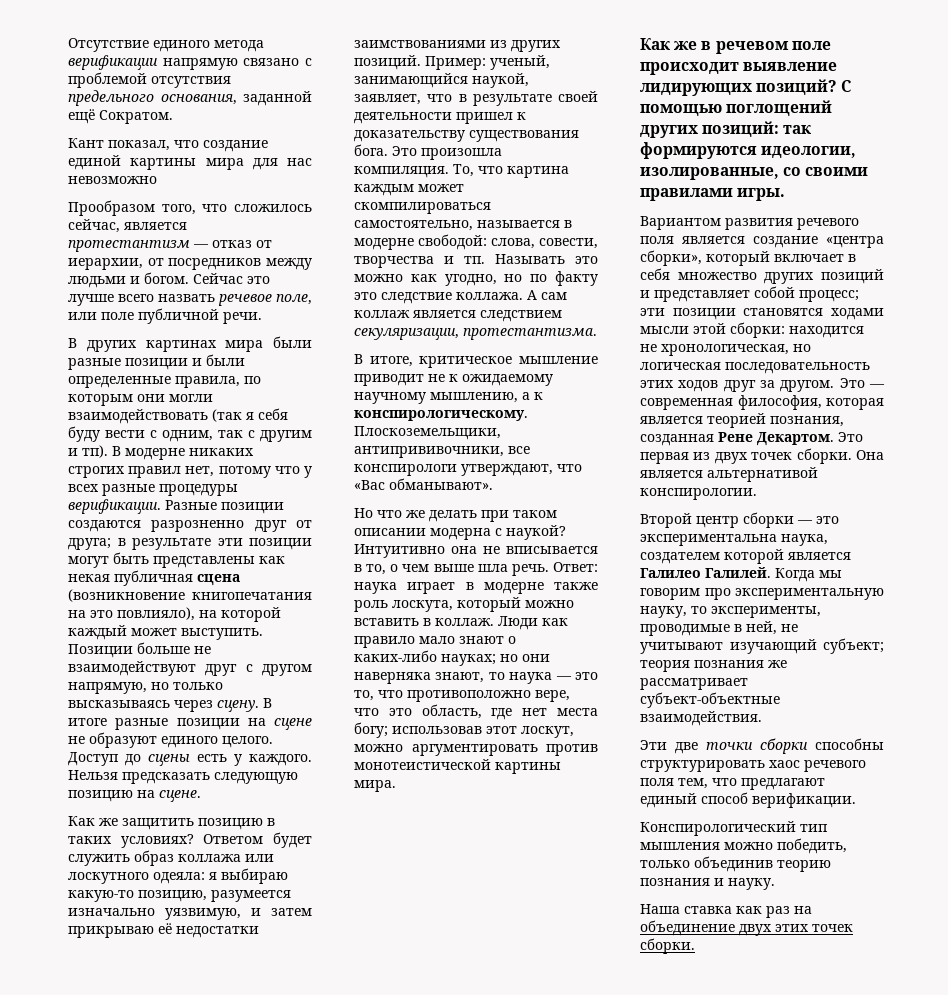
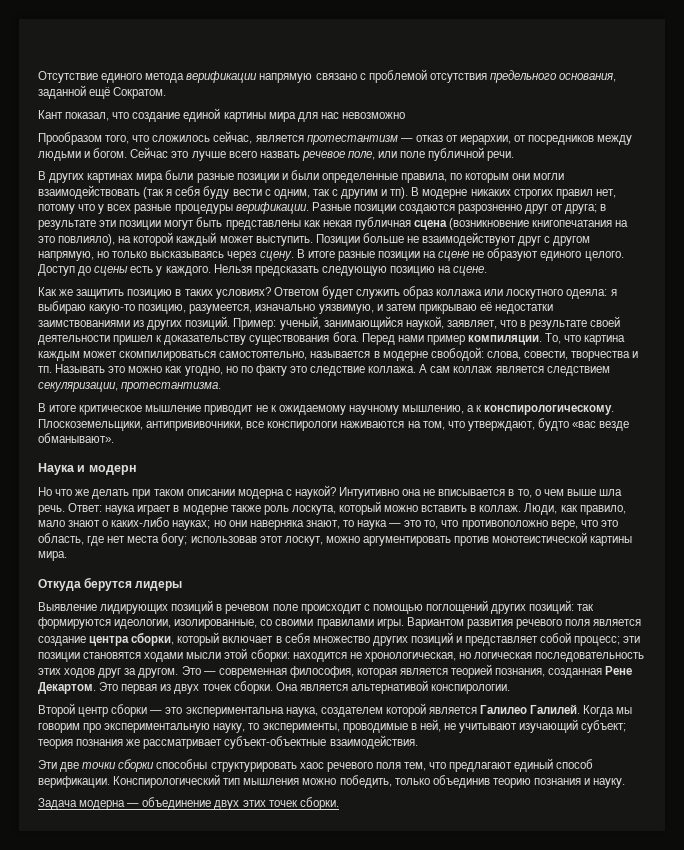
- Ответом будет служить образ коллажа или лоскутного одеяла: я выбираю какую-то позицию, разумеется изначально уязвимую, и затем прикрываю её недостатки заимствованиями из других позиций.
+ Ответом будет служить образ коллажа или лоскутного одеяла: я выбираю какую-то позицию, разумеется, изначально уязвимую, и затем прикрываю её недостатки заимствованиями из других позиций.
- Это произошла компиляция.
+ Перед нами пример компиляции.
- В итоге, критическое мышление приводит не к ожидаемому научному мышлению, а к конспирологическому.
+ В итоге критическое мышление приводит не к ожидаемому научному мышлению, а к конспирологическому.
- Плоскоземельщики, антипрививочники, все конспирологи утверждают, что «Вас обманывают».
+ Плоскоземельщики, антипрививочники, все конспирологи наживаются на том, что утверждают, будто «вас везде обманывают».
+ Наука и модерн
- Люди как правило мало знают о каких-либо науках; но они наверняка знают, то наука — это то, что противоположно вере, что это область, где нет места богу; использовав этот лоскут, можно аргументировать против монотеистической картины мира.
+ Люди, как правило, мало знают о каких-либо науках; но они наверняка знают, то наука — это то, что противоположно вере, что это область, где нет места богу; использовав этот лоскут, можно аргументировать против монотеистической картины мира.
- Как же в речевом поле происходит выявление лидирующих позиций? С помощью поглощений других позиций: так формируются идеологии, изолированные, со своими правилами игры.
- Вариантом развития речевого поля является создание «центра сборки», который включает в себя множество других позиций и представляет собой процесс; эти позиции становятся ходами мысли этой сборки: находится не хронологическая, но логическая последовательность этих ходов друг за другом.
+ Откуда берутся лидеры
+ Выявление лидирующих позиций в речевом поле происходит с помощью поглощений других позиций: так формируются идеологии, изолированные, со своими правилами игры. Вариантом развития речевого поля является создание центра сборки, который включает в себя множество других позиций и представляет собой процесс; эти позиции становятся ходами мысли этой сборки: находится не хронологическая, но логическая последовательность этих ходов друг за другом.
- Эти две точки сборки способны структурировать хаос речевого поля тем, что предлагают единый способ верификации.
- Конспирологический тип мышления можно победить, только объединив теорию познания и науку.
+ Эти две точки сборки способны структурировать хаос речевого поля тем, что предлагают единый способ верификации. Конспирологический тип мышления можно победить, только объединив теорию познания и науку.
- Наша ставка как раз на объединение двух этих точек сборки.
+ Задача модерна — объединение двух этих точек сборки.

